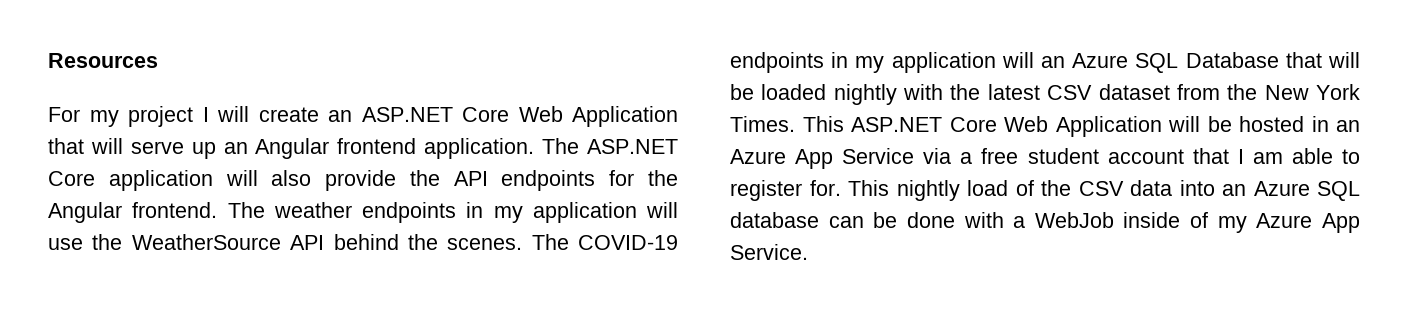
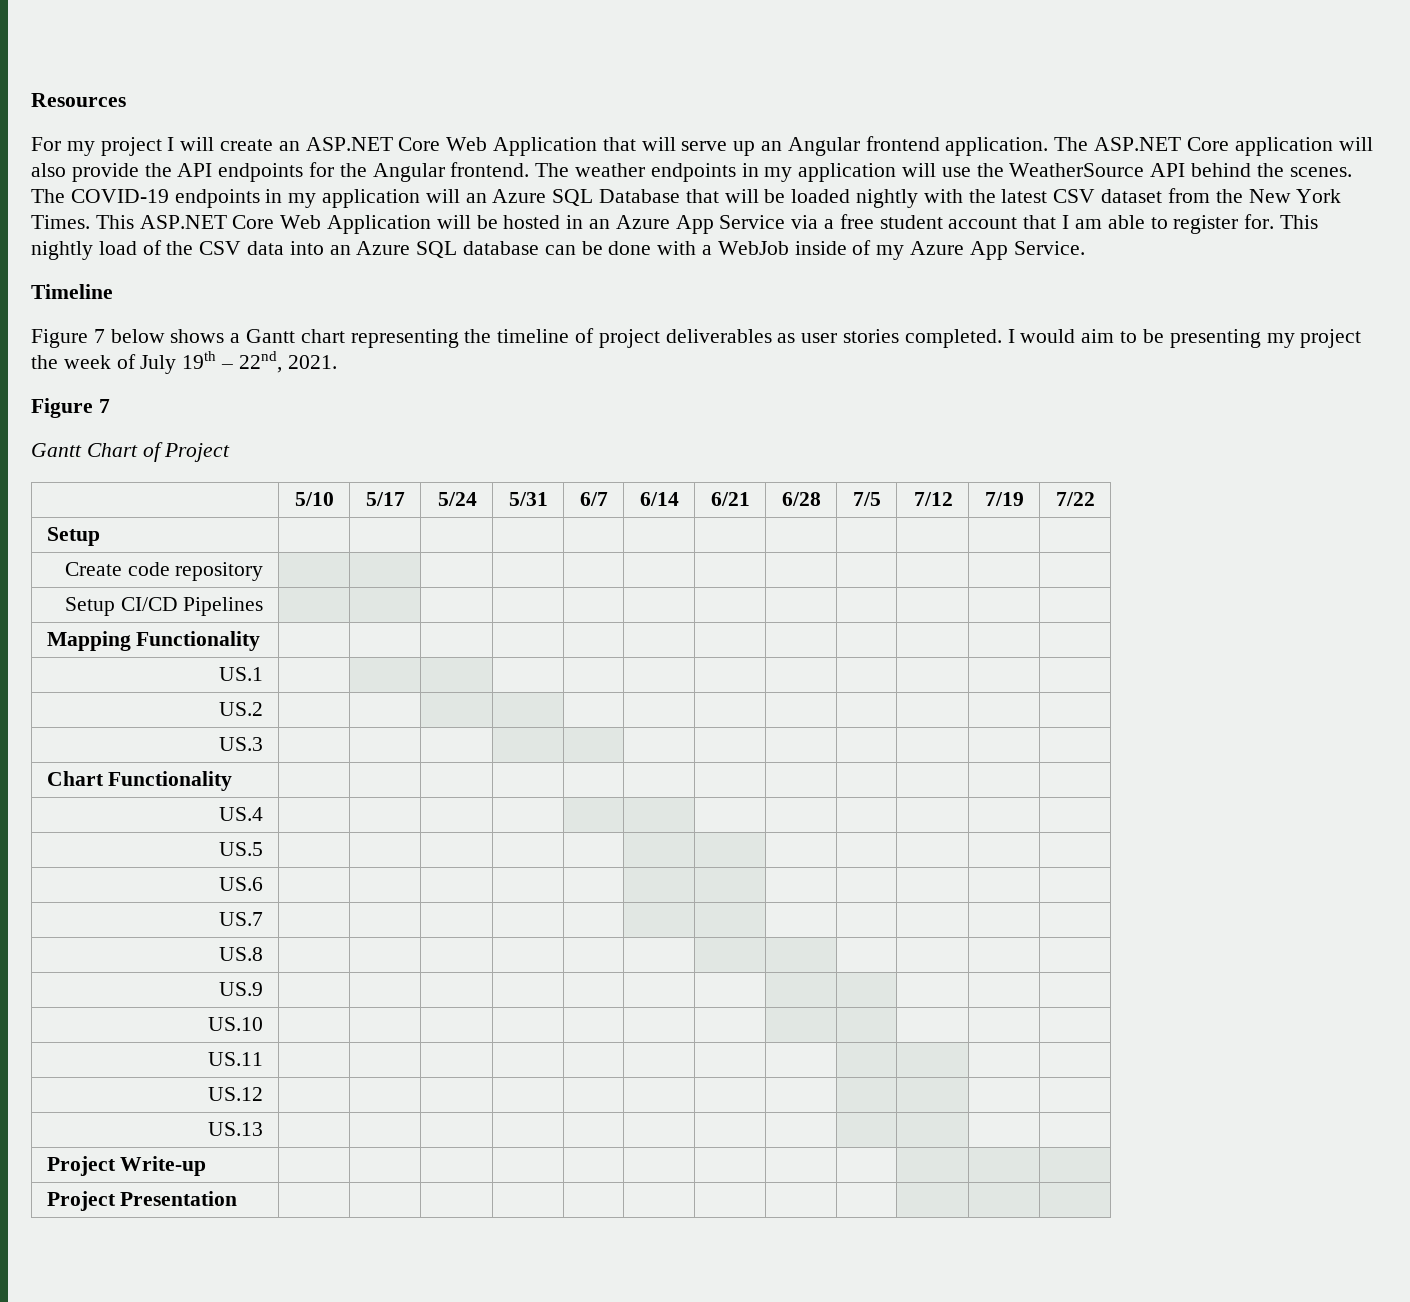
+ Timeline
+ Figure 7 below shows a Gantt chart representing the timeline of project deliverables as user stories completed. I would aim to be presenting my project the week of July 19th – 22nd, 2021.
+ Figure 7
+ Gantt Chart of Project
+ | 5/10 | 5/17 | 5/24 | 5/31 | 6/7 | 6/14 | 6/21 | 6/28 | 7/5 | 7/12 | 7/19 | 7/22
+ Setup | | | | | | | | | | | |
+ Create code repository | | | | | | | | | | | |
+ Setup CI/CD Pipelines | | | | | | | | | | | |
+ Mapping Functionality | | | | | | | | | | | |
+ US.1 | | | | | | | | | | | |
+ US.2 | | | | | | | | | | | |
+ US.3 | | | | | | | | | | | |
+ Chart Functionality | | | | | | | | | | | |
+ US.4 | | | | | | | | | | | |
+ US.5 | | | | | | | | | | | |
+ US.6 | | | | | | | | | | | |
+ US.7 | | | | | | | | | | | |
+ US.8 | | | | | | | | | | | |
+ US.9 | | | | | | | | | | | |
+ US.10 | | | | | | | | | | | |
+ US.11 | | | | | | | | | | | |
+ US.12 | | | | | | | | | | | |
+ US.13 | | | | | | | | | | | |
+ Project Write-up | | | | | | | | | | | |
+ Project Presentation | | | | | | | | | | | |

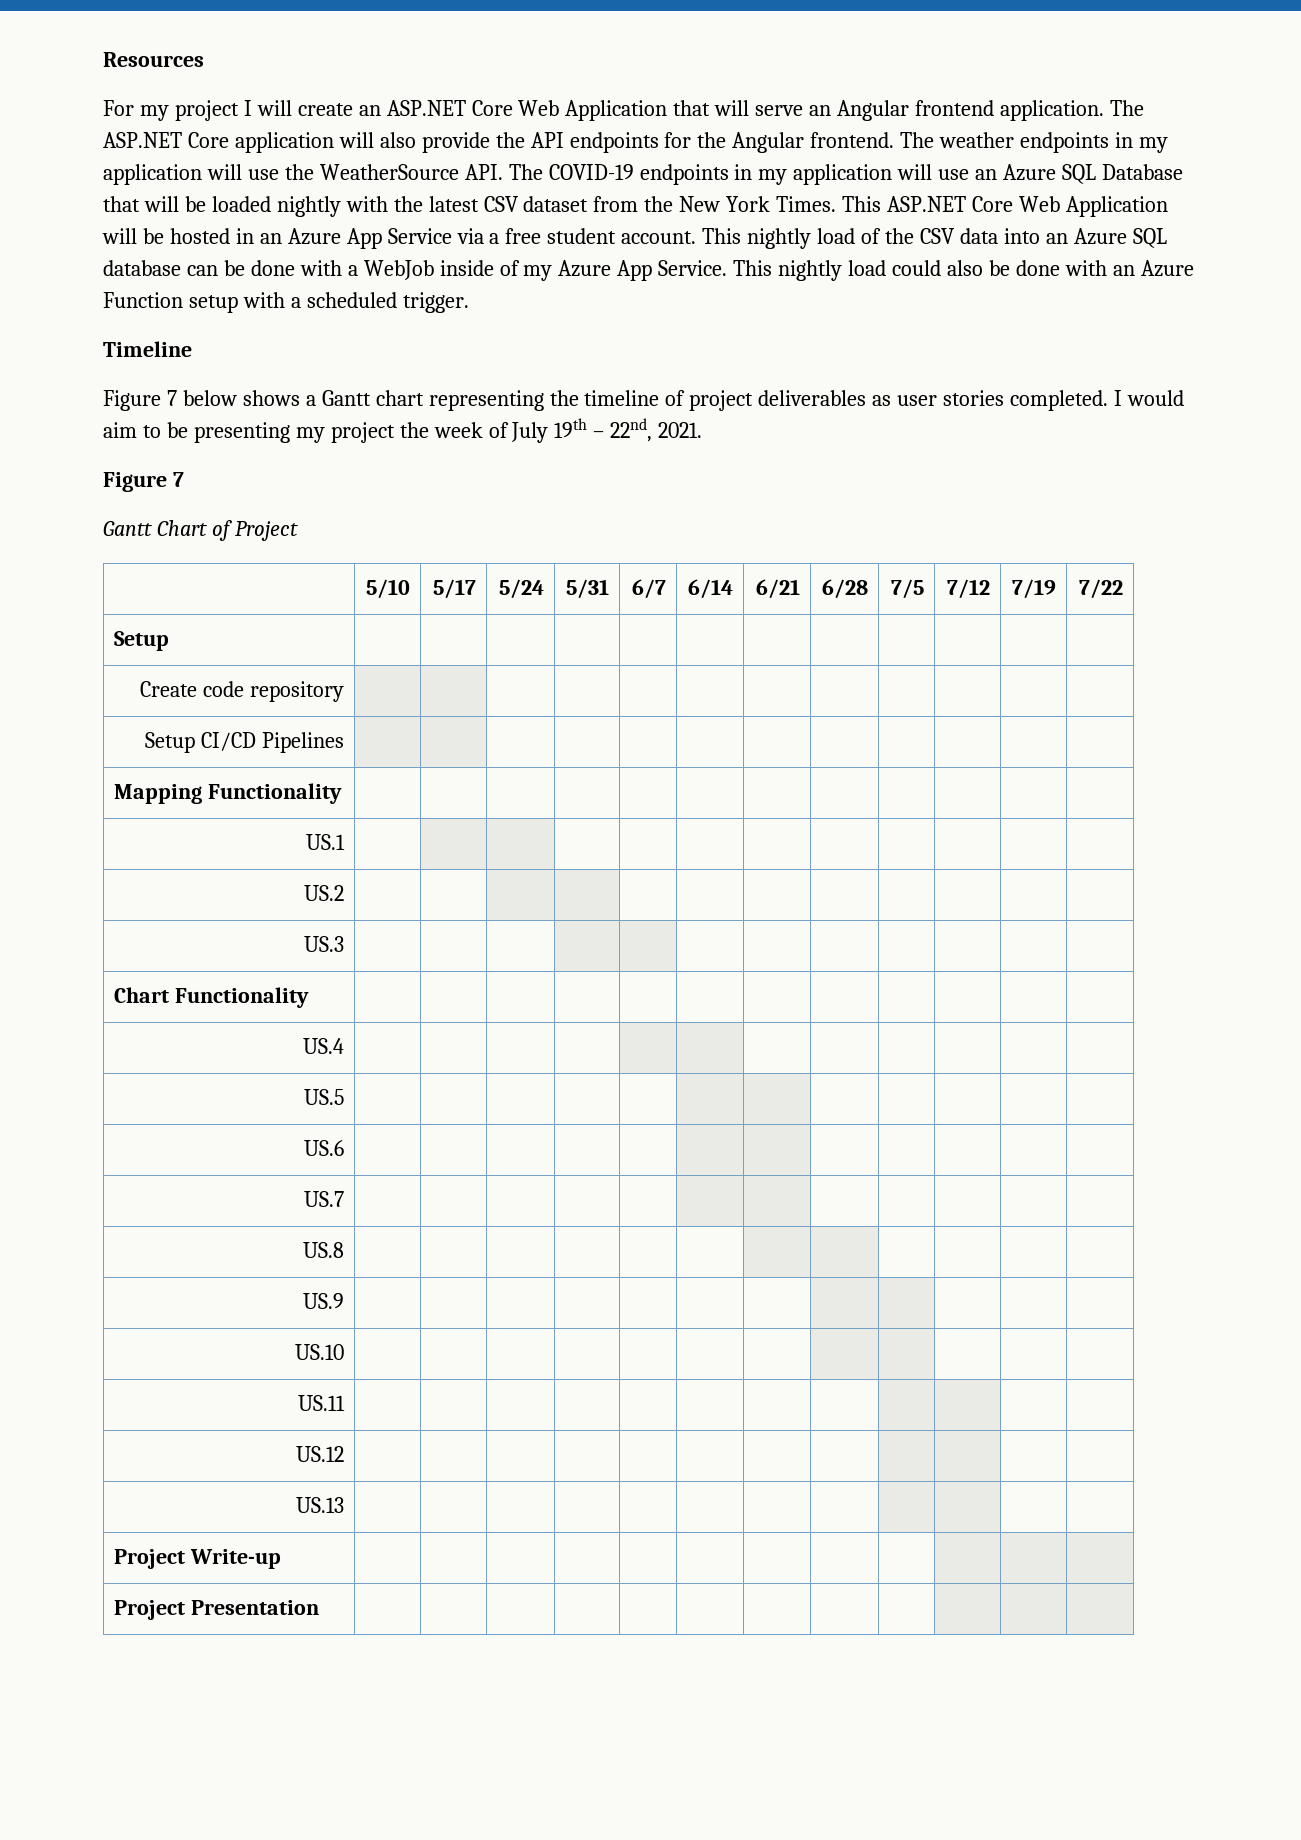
- For my project I will create an ASP.NET Core Web Application that will serve up an Angular frontend application.
+ For my project I will create an ASP.NET Core Web Application that will serve an Angular frontend application.
- The weather endpoints in my application will use the WeatherSource API behind the scenes. The COVID-19 endpoints in my application will an Azure SQL Database that will be loaded nightly with the latest CSV dataset from the New York Times.
+ The weather endpoints in my application will use the WeatherSource API. The COVID-19 endpoints in my application will use an Azure SQL Database that will be loaded nightly with the latest CSV dataset from the New York Times.
- This ASP.NET Core Web Application will be hosted in an Azure App Service via a free student account that I am able to register for.
+ This ASP.NET Core Web Application will be hosted in an Azure App Service via a free student account.
+ This nightly load could also be done with an Azure Function setup with a scheduled trigger.

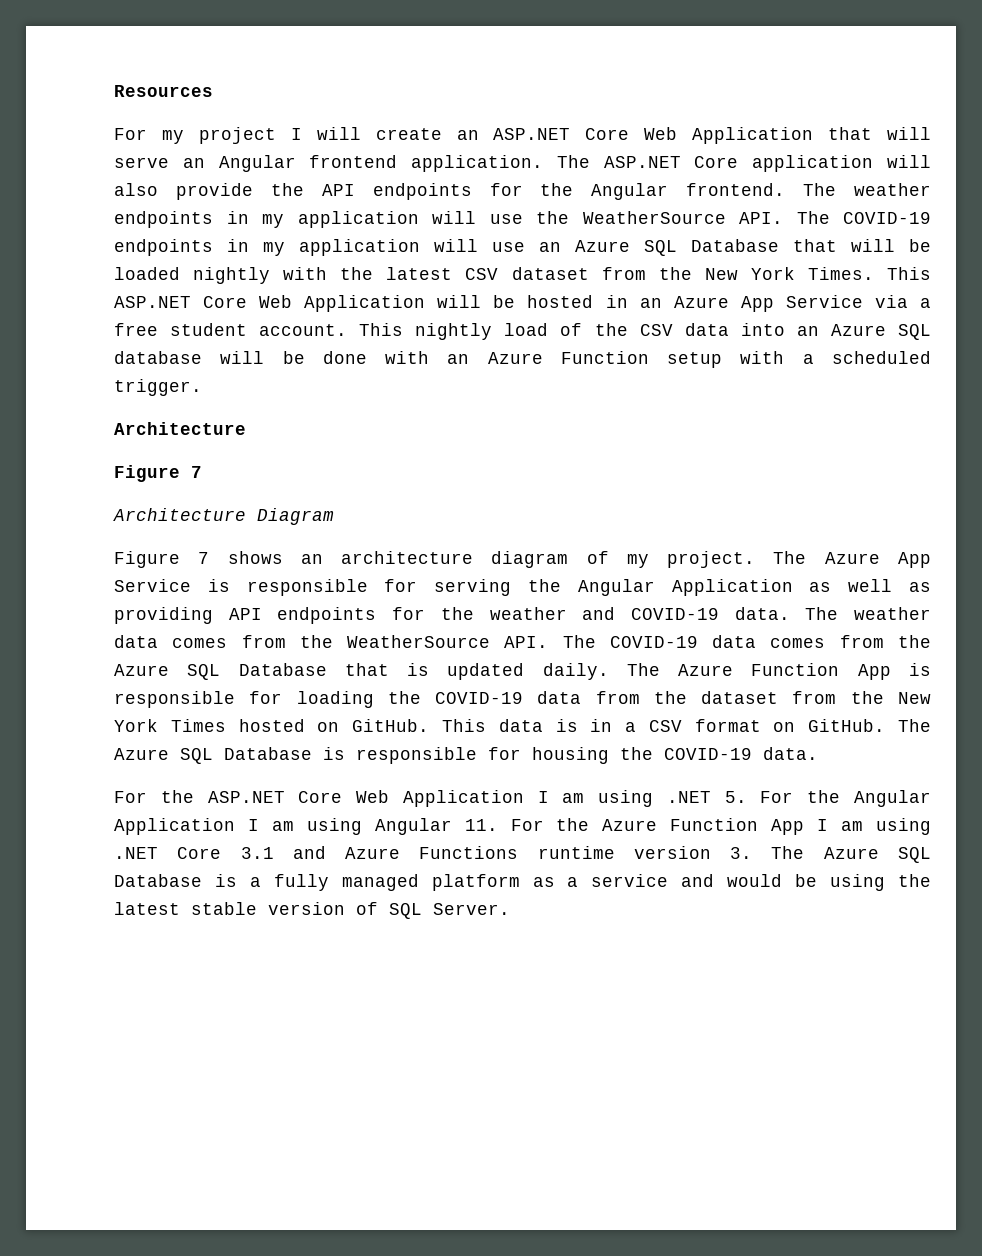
- This nightly load of the CSV data into an Azure SQL database can be done with a WebJob inside of my Azure App Service. This nightly load could also be done with an Azure Function setup with a scheduled trigger.
- Timeline
- Figure 7 below shows a Gantt chart representing the timeline of project deliverables as user stories completed. I would aim to be presenting my project the week of July 19th – 22nd, 2021.
+ This nightly load of the CSV data into an Azure SQL database will be done with an Azure Function setup with a scheduled trigger.
+ Architecture
  Figure 7
- Gantt Chart of Project
- | 5/10 | 5/17 | 5/24 | 5/31 | 6/7 | 6/14 | 6/21 | 6/28 | 7/5 | 7/12 | 7/19 | 7/22
- Setup | | | | | | | | | | | |
- Create code repository | | | | | | | | | | | |
- Setup CI/CD Pipelines | | | | | | | | | | | |
- Mapping Functionality | | | | | | | | | | | |
- US.1 | | | | | | | | | | | |
- US.2 | | | | | | | | | | | |
- US.3 | | | | | | | | | | | |
- Chart Functionality | | | | | | | | | | | |
- US.4 | | | | | | | | | | | |
- US.5 | | | | | | | | | | | |
- US.6 | | | | | | | | | | | |
- US.7 | | | | | | | | | | | |
- US.8 | | | | | | | | | | | |
- US.9 | | | | | | | | | | | |
- US.10 | | | | | | | | | | | |
- US.11 | | | | | | | | | | | |
- US.12 | | | | | | | | | | | |
- US.13 | | | | | | | | | | | |
- Project Write-up | | | | | | | | | | | |
- Project Presentation | | | | | | | | | | | |
+ Architecture Diagram
+ Figure 7 shows an architecture diagram of my project. The Azure App Service is responsible for serving the Angular Application as well as providing API endpoints for the weather and COVID-19 data. The weather data comes from the WeatherSource API. The COVID-19 data comes from the Azure SQL Database that is updated daily. The Azure Function App is responsible for loading the COVID-19 data from the dataset from the New York Times hosted on GitHub. This data is in a CSV format on GitHub. The Azure SQL Database is responsible for housing the COVID-19 data.
+ For the ASP.NET Core Web Application I am using .NET 5. For the Angular Application I am using Angular 11. For the Azure Function App I am using .NET Core 3.1 and Azure Functions runtime version 3. The Azure SQL Database is a fully managed platform as a service and would be using the latest stable version of SQL Server.

